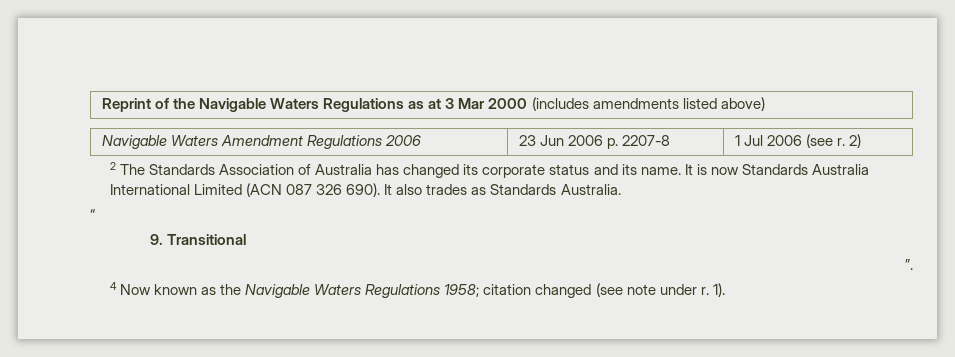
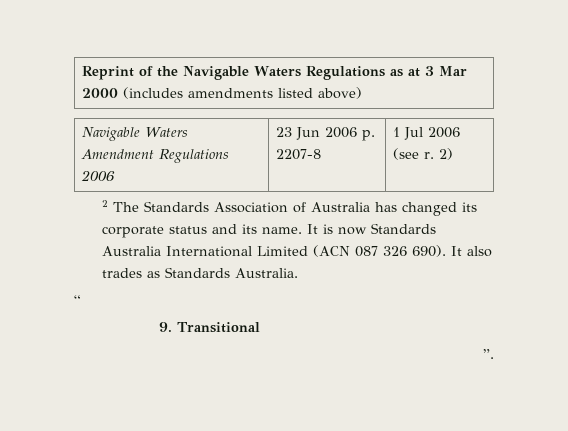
- 4 Now known as the Navigable Waters Regulations 1958; citation changed (see note under r. 1).

